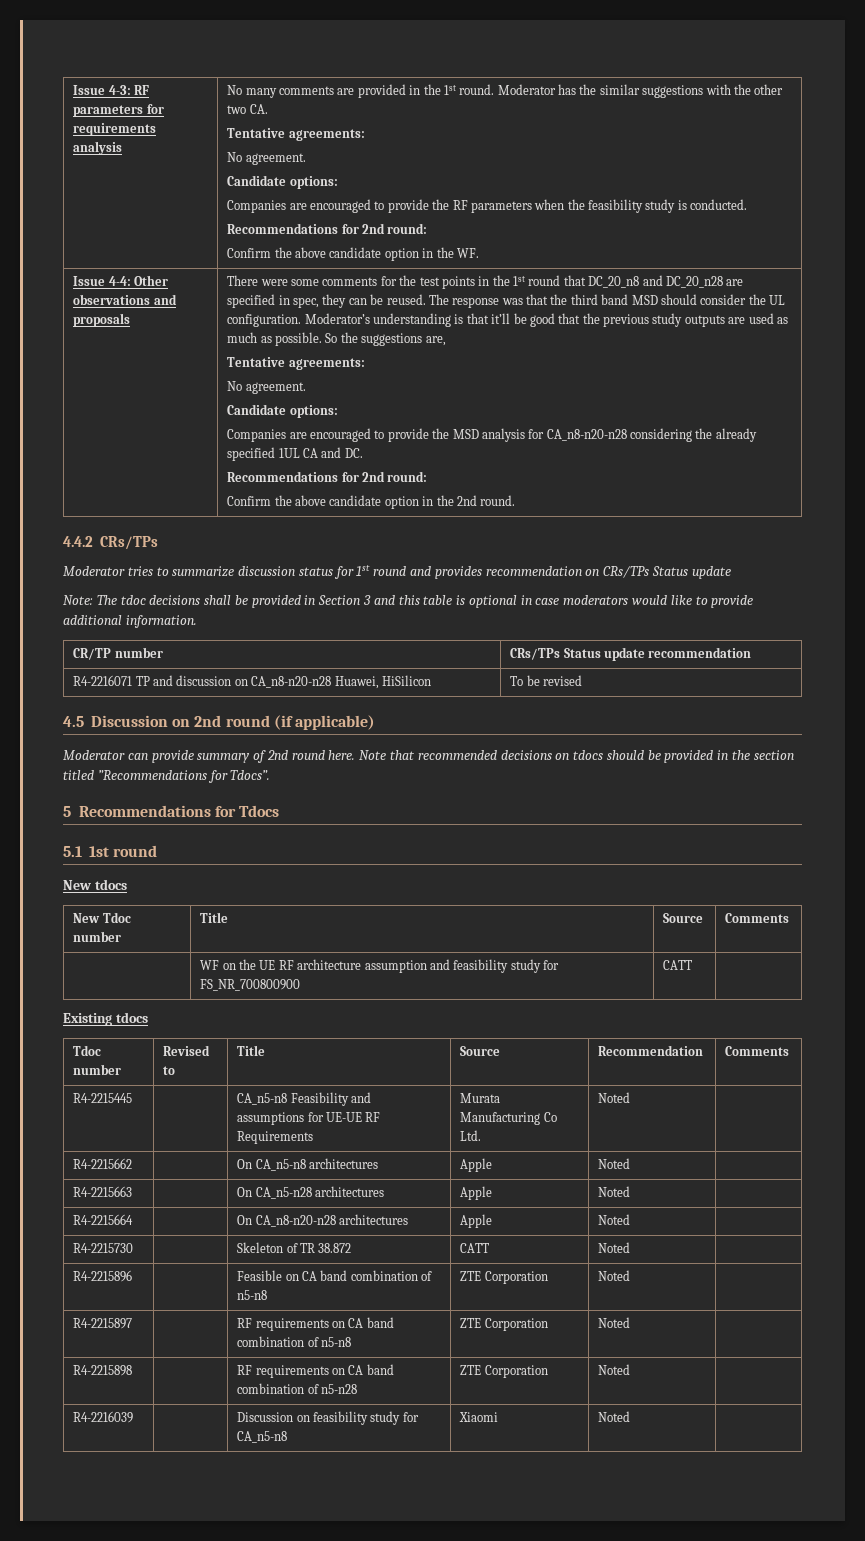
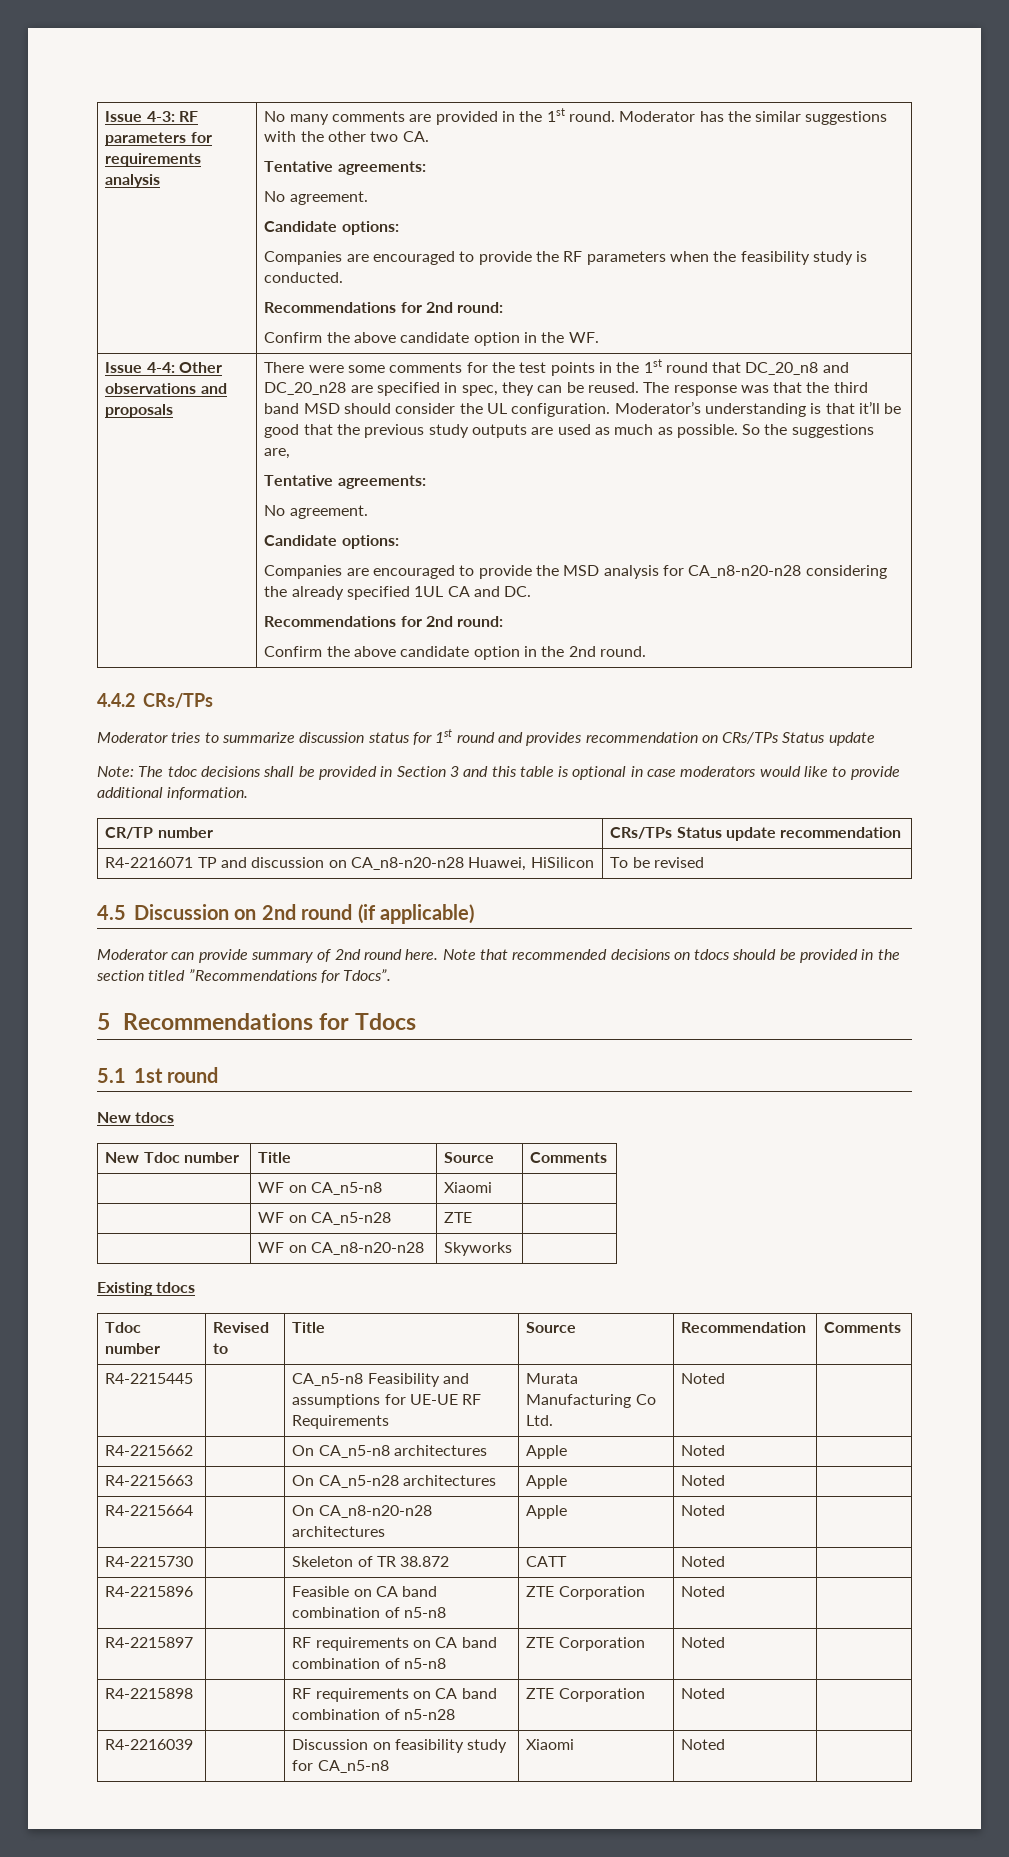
- | WF on the UE RF architecture assumption and feasibility study for FS_NR_700800900 | CATT |
+ | WF on CA_n5-n8 | Xiaomi |
+ | WF on CA_n5-n28 | ZTE |
+ | WF on CA_n8-n20-n28 | Skyworks |

